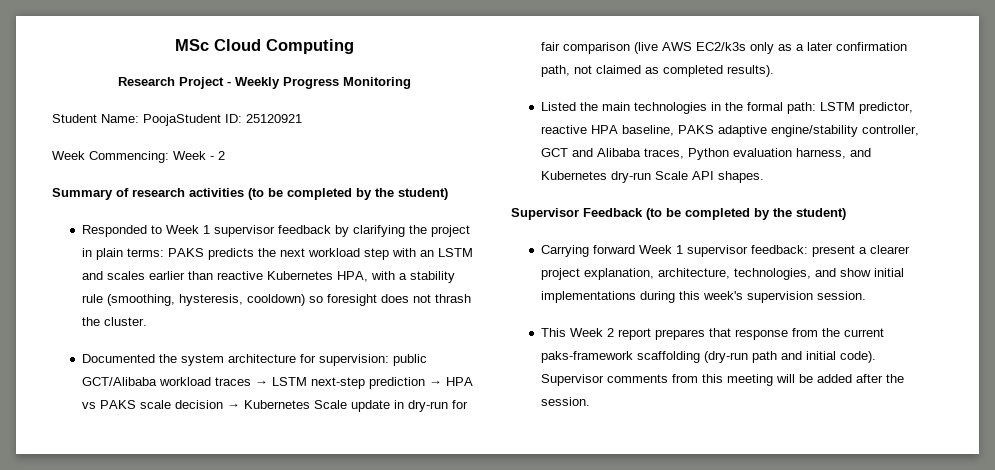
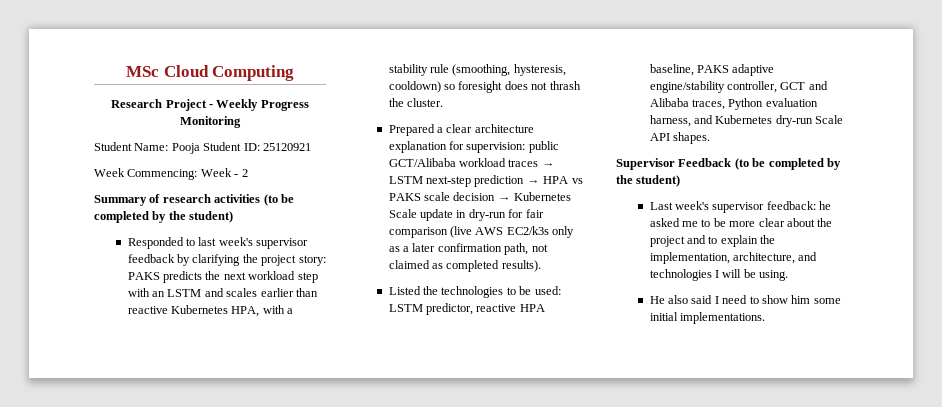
- Student Name: PoojaStudent ID: 25120921
+ Student Name: Pooja Student ID: 25120921
- Responded to Week 1 supervisor feedback by clarifying the project in plain terms: PAKS predicts the next workload step with an LSTM and scales earlier than reactive Kubernetes HPA, with a stability rule (smoothing, hysteresis, cooldown) so foresight does not thrash the cluster.
+ Responded to last week's supervisor feedback by clarifying the project story: PAKS predicts the next workload step with an LSTM and scales earlier than reactive Kubernetes HPA, with a stability rule (smoothing, hysteresis, cooldown) so foresight does not thrash the cluster.
- Documented the system architecture for supervision: public GCT/Alibaba workload traces → LSTM next-step prediction → HPA vs PAKS scale decision → Kubernetes Scale update in dry-run for fair comparison (live AWS EC2/k3s only as a later confirmation path, not claimed as completed results).
+ Prepared a clear architecture explanation for supervision: public GCT/Alibaba workload traces → LSTM next-step prediction → HPA vs PAKS scale decision → Kubernetes Scale update in dry-run for fair comparison (live AWS EC2/k3s only as a later confirmation path, not claimed as completed results).
- Listed the main technologies in the formal path: LSTM predictor, reactive HPA baseline, PAKS adaptive engine/stability controller, GCT and Alibaba traces, Python evaluation harness, and Kubernetes dry-run Scale API shapes.
+ Listed the technologies to be used: LSTM predictor, reactive HPA baseline, PAKS adaptive engine/stability controller, GCT and Alibaba traces, Python evaluation harness, and Kubernetes dry-run Scale API shapes.
- Carrying forward Week 1 supervisor feedback: present a clearer project explanation, architecture, technologies, and show initial implementations during this week's supervision session.
- This Week 2 report prepares that response from the current paks-framework scaffolding (dry-run path and initial code). Supervisor comments from this meeting will be added after the session.
+ Last week's supervisor feedback: he asked me to be more clear about the project and to explain the implementation, architecture, and technologies I will be using.
+ He also said I need to show him some initial implementations.

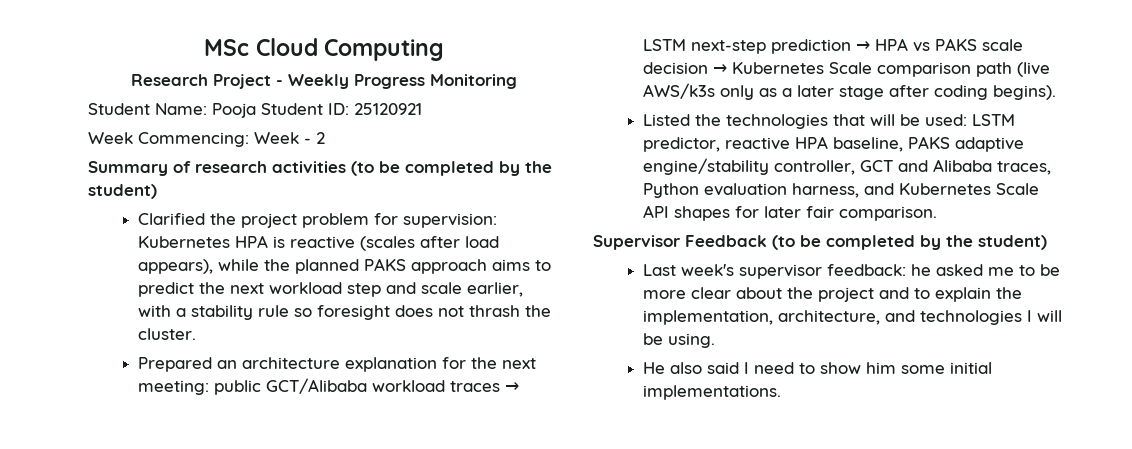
- Responded to last week's supervisor feedback by clarifying the project story: PAKS predicts the next workload step with an LSTM and scales earlier than reactive Kubernetes HPA, with a stability rule (smoothing, hysteresis, cooldown) so foresight does not thrash the cluster.
+ Clarified the project problem for supervision: Kubernetes HPA is reactive (scales after load appears), while the planned PAKS approach aims to predict the next workload step and scale earlier, with a stability rule so foresight does not thrash the cluster.
- Prepared a clear architecture explanation for supervision: public GCT/Alibaba workload traces → LSTM next-step prediction → HPA vs PAKS scale decision → Kubernetes Scale update in dry-run for fair comparison (live AWS EC2/k3s only as a later confirmation path, not claimed as completed results).
+ Prepared an architecture explanation for the next meeting: public GCT/Alibaba workload traces → LSTM next-step prediction → HPA vs PAKS scale decision → Kubernetes Scale comparison path (live AWS/k3s only as a later stage after coding begins).
- Listed the technologies to be used: LSTM predictor, reactive HPA baseline, PAKS adaptive engine/stability controller, GCT and Alibaba traces, Python evaluation harness, and Kubernetes dry-run Scale API shapes.
+ Listed the technologies that will be used: LSTM predictor, reactive HPA baseline, PAKS adaptive engine/stability controller, GCT and Alibaba traces, Python evaluation harness, and Kubernetes Scale API shapes for later fair comparison.

